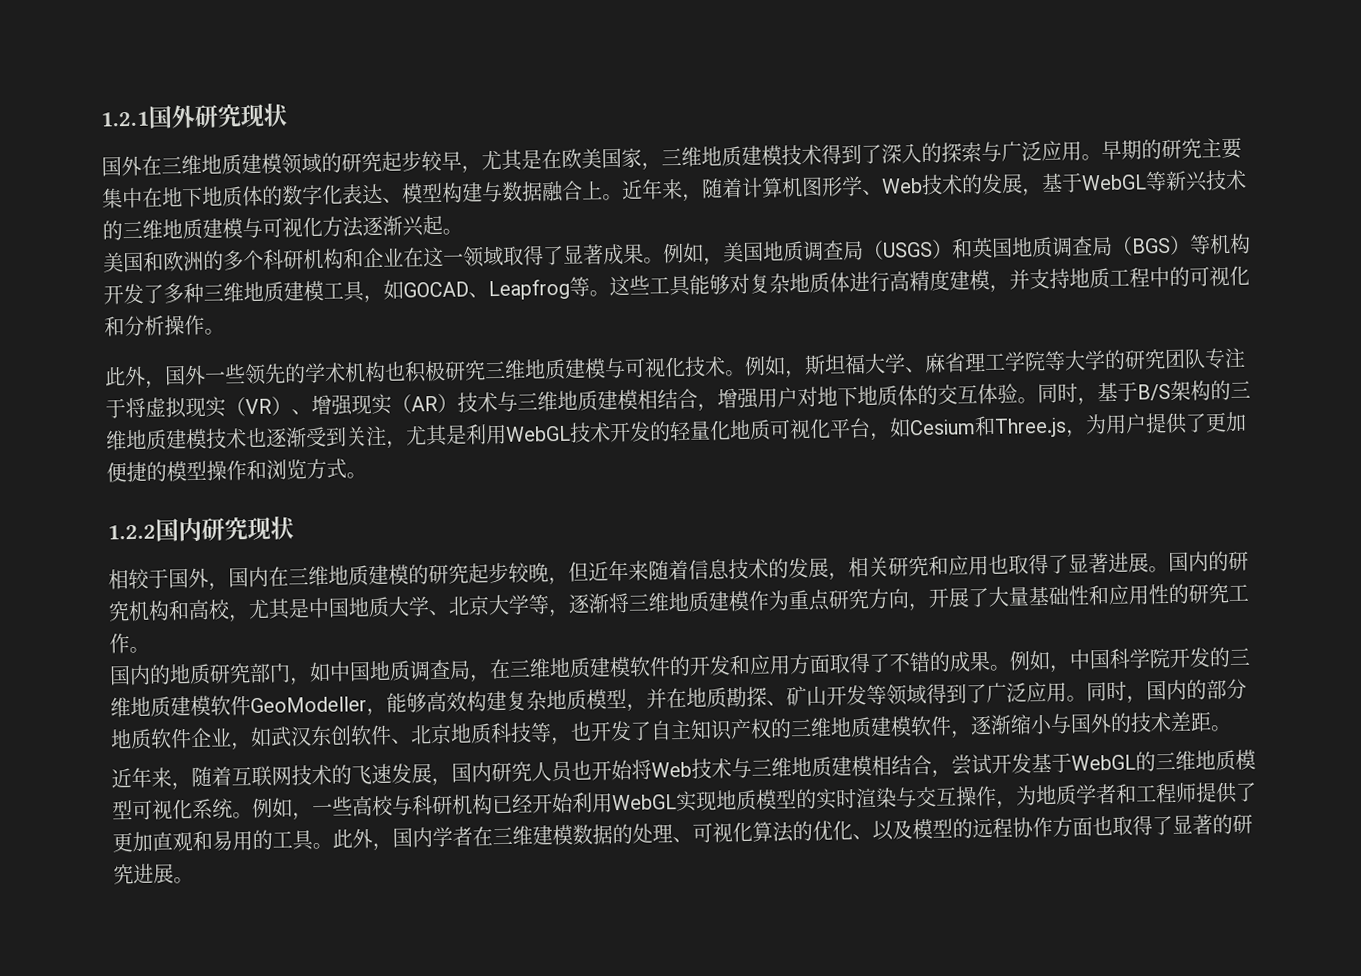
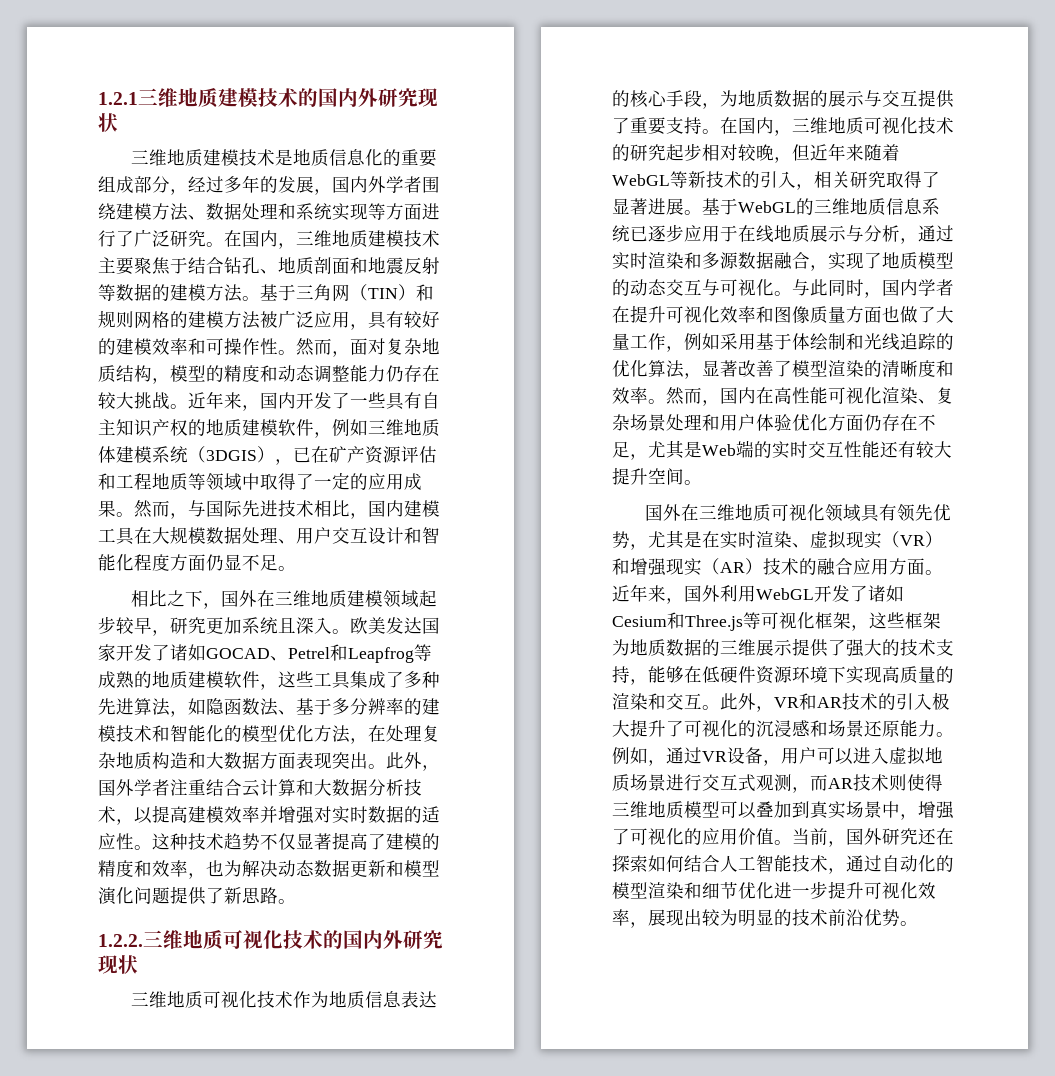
- 1.2.1国外研究现状
- 国外在三维地质建模领域的研究起步较早，尤其是在欧美国家，三维地质建模技术得到了深入的探索与广泛应用。早期的研究主要集中在地下地质体的数字化表达、模型构建与数据融合上。近年来，随着计算机图形学、Web技术的发展，基于WebGL等新兴技术的三维地质建模与可视化方法逐渐兴起。
- 美国和欧洲的多个科研机构和企业在这一领域取得了显著成果。例如，美国地质调查局（USGS）和英国地质调查局（BGS）等机构开发了多种三维地质建模工具，如GOCAD、Leapfrog等。这些工具能够对复杂地质体进行高精度建模，并支持地质工程中的可视化和分析操作。
- 此外，国外一些领先的学术机构也积极研究三维地质建模与可视化技术。例如，斯坦福大学、麻省理工学院等大学的研究团队专注于将虚拟现实（VR）、增强现实（AR）技术与三维地质建模相结合，增强用户对地下地质体的交互体验。同时，基于B/S架构的三维地质建模技术也逐渐受到关注，尤其是利用WebGL技术开发的轻量化地质可视化平台，如Cesium和Three.js，为用户提供了更加便捷的模型操作和浏览方式。
- 1.2.2国内研究现状
- 相较于国外，国内在三维地质建模的研究起步较晚，但近年来随着信息技术的发展，相关研究和应用也取得了显著进展。国内的研究机构和高校，尤其是中国地质大学、北京大学等，逐渐将三维地质建模作为重点研究方向，开展了大量基础性和应用性的研究工作。
- 国内的地质研究部门，如中国地质调查局，在三维地质建模软件的开发和应用方面取得了不错的成果。例如，中国科学院开发的三维地质建模软件GeoModeller，能够高效构建复杂地质模型，并在地质勘探、矿山开发等领域得到了广泛应用。同时，国内的部分地质软件企业，如武汉东创软件、北京地质科技等，也开发了自主知识产权的三维地质建模软件，逐渐缩小与国外的技术差距。
- 近年来，随着互联网技术的飞速发展，国内研究人员也开始将Web技术与三维地质建模相结合，尝试开发基于WebGL的三维地质模型可视化系统。例如，一些高校与科研机构已经开始利用WebGL实现地质模型的实时渲染与交互操作，为地质学者和工程师提供了更加直观和易用的工具。此外，国内学者在三维建模数据的处理、可视化算法的优化、以及模型的远程协作方面也取得了显著的研究进展。
+ 1.2.1三维地质建模技术的国内外研究现状
+ 三维地质建模技术是地质信息化的重要组成部分，经过多年的发展，国内外学者围绕建模方法、数据处理和系统实现等方面进行了广泛研究。在国内，三维地质建模技术主要聚焦于结合钻孔、地质剖面和地震反射等数据的建模方法。基于三角网（TIN）和规则网格的建模方法被广泛应用，具有较好的建模效率和可操作性。然而，面对复杂地质结构，模型的精度和动态调整能力仍存在较大挑战。近年来，国内开发了一些具有自主知识产权的地质建模软件，例如三维地质体建模系统（3DGIS），已在矿产资源评估和工程地质等领域中取得了一定的应用成果。然而，与国际先进技术相比，国内建模工具在大规模数据处理、用户交互设计和智能化程度方面仍显不足。
+ 相比之下，国外在三维地质建模领域起步较早，研究更加系统且深入。欧美发达国家开发了诸如GOCAD、Petrel和Leapfrog等成熟的地质建模软件，这些工具集成了多种先进算法，如隐函数法、基于多分辨率的建模技术和智能化的模型优化方法，在处理复杂地质构造和大数据方面表现突出。此外，国外学者注重结合云计算和大数据分析技术，以提高建模效率并增强对实时数据的适应性。这种技术趋势不仅显著提高了建模的精度和效率，也为解决动态数据更新和模型演化问题提供了新思路。
+ 1.2.2.三维地质可视化技术的国内外研究现状
+ 三维地质可视化技术作为地质信息表达的核心手段，为地质数据的展示与交互提供了重要支持。在国内，三维地质可视化技术的研究起步相对较晚，但近年来随着WebGL等新技术的引入，相关研究取得了显著进展。基于WebGL的三维地质信息系统已逐步应用于在线地质展示与分析，通过实时渲染和多源数据融合，实现了地质模型的动态交互与可视化。与此同时，国内学者在提升可视化效率和图像质量方面也做了大量工作，例如采用基于体绘制和光线追踪的优化算法，显著改善了模型渲染的清晰度和效率。然而，国内在高性能可视化渲染、复杂场景处理和用户体验优化方面仍存在不足，尤其是Web端的实时交互性能还有较大提升空间。
+ 国外在三维地质可视化领域具有领先优势，尤其是在实时渲染、虚拟现实（VR）和增强现实（AR）技术的融合应用方面。近年来，国外利用WebGL开发了诸如Cesium和Three.js等可视化框架，这些框架为地质数据的三维展示提供了强大的技术支持，能够在低硬件资源环境下实现高质量的渲染和交互。此外，VR和AR技术的引入极大提升了可视化的沉浸感和场景还原能力。例如，通过VR设备，用户可以进入虚拟地质场景进行交互式观测，而AR技术则使得三维地质模型可以叠加到真实场景中，增强了可视化的应用价值。当前，国外研究还在探索如何结合人工智能技术，通过自动化的模型渲染和细节优化进一步提升可视化效率，展现出较为明显的技术前沿优势。

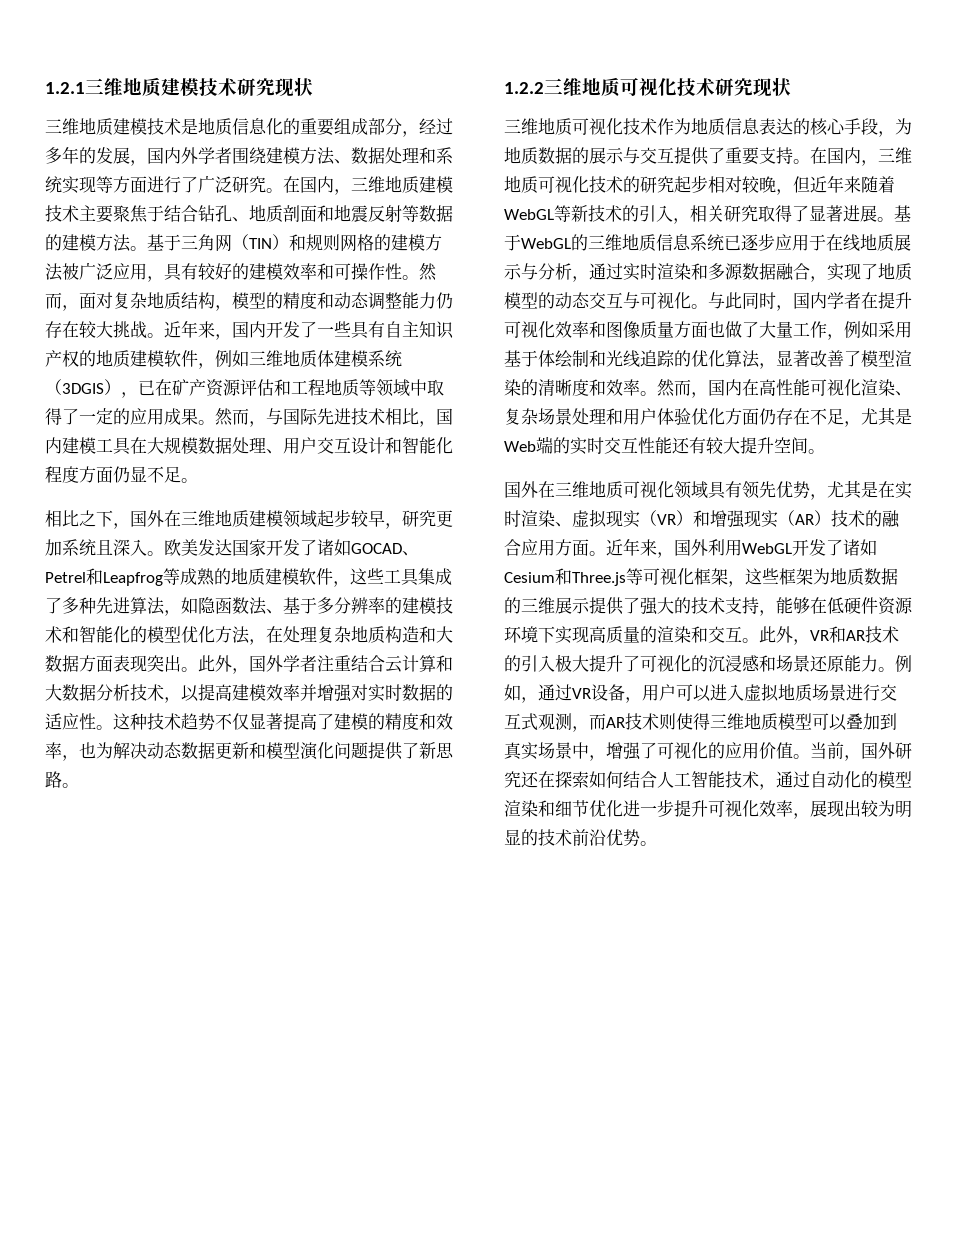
- 1.2.1三维地质建模技术的国内外研究现状
+ 1.2.1三维地质建模技术研究现状
- 1.2.2.三维地质可视化技术的国内外研究现状
+ 1.2.2三维地质可视化技术研究现状

